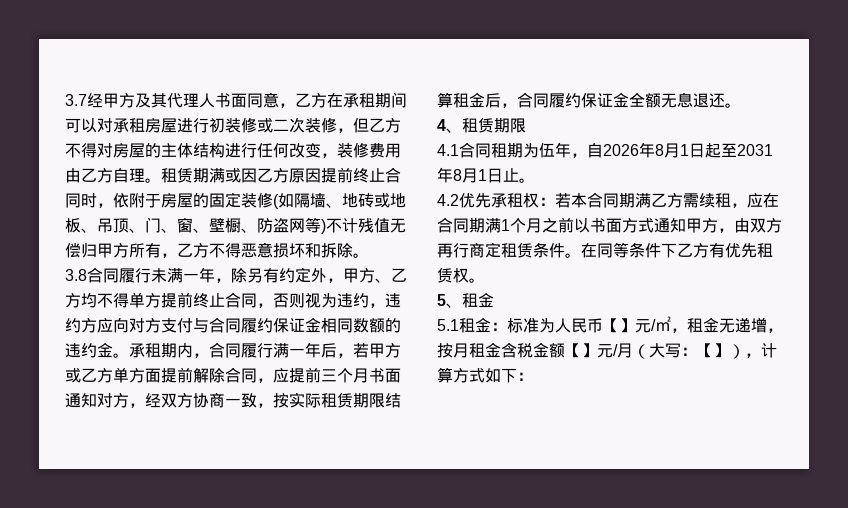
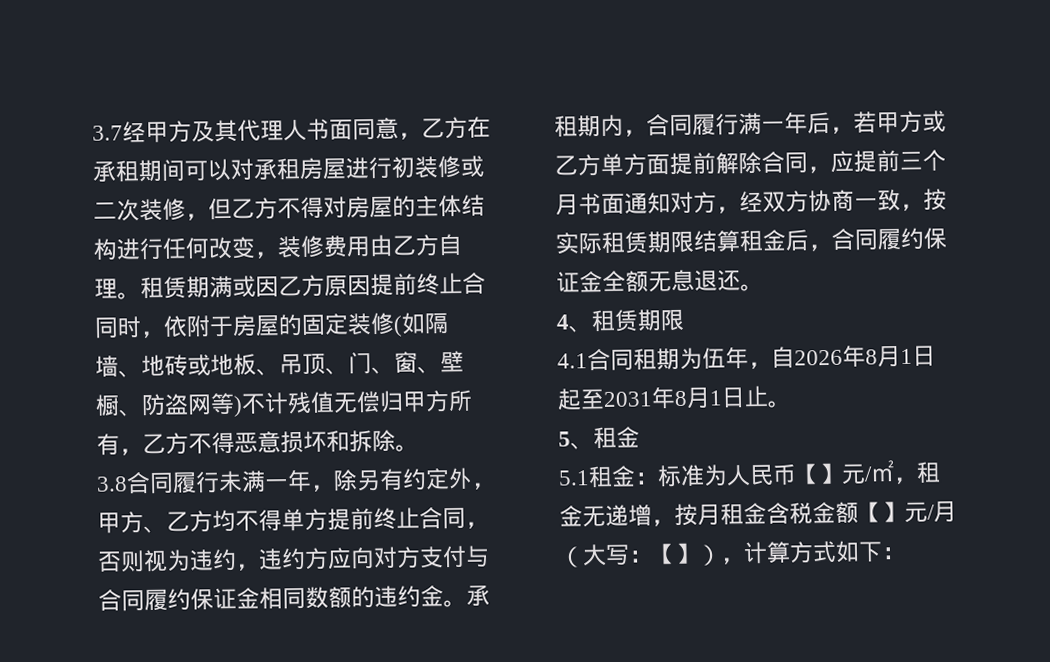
- 4.2优先承租权：若本合同期满乙方需续租，应在合同期满1个月之前以书面方式通知甲方，由双方再行商定租赁条件。在同等条件下乙方有优先租赁权。

